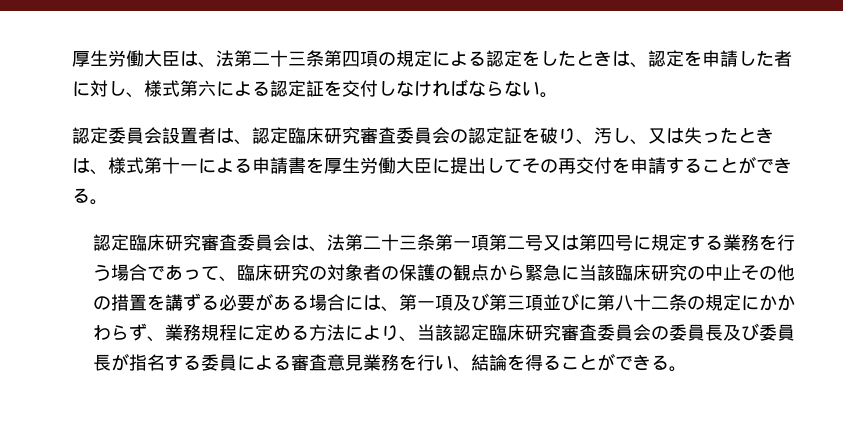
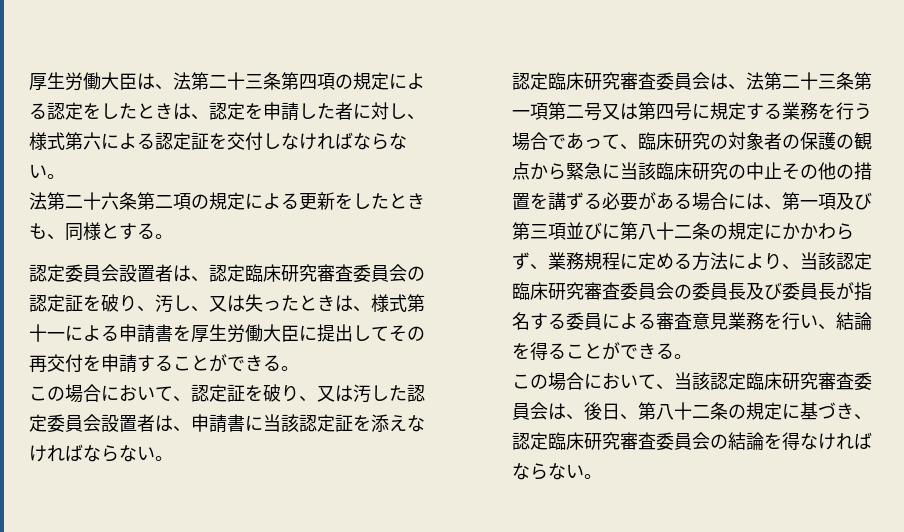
+ 法第二十六条第二項の規定による更新をしたときも、同様とする。
+ この場合において、認定証を破り、又は汚した認定委員会設置者は、申請書に当該認定証を添えなければならない。
+ この場合において、当該認定臨床研究審査委員会は、後日、第八十二条の規定に基づき、認定臨床研究審査委員会の結論を得なければならない。

